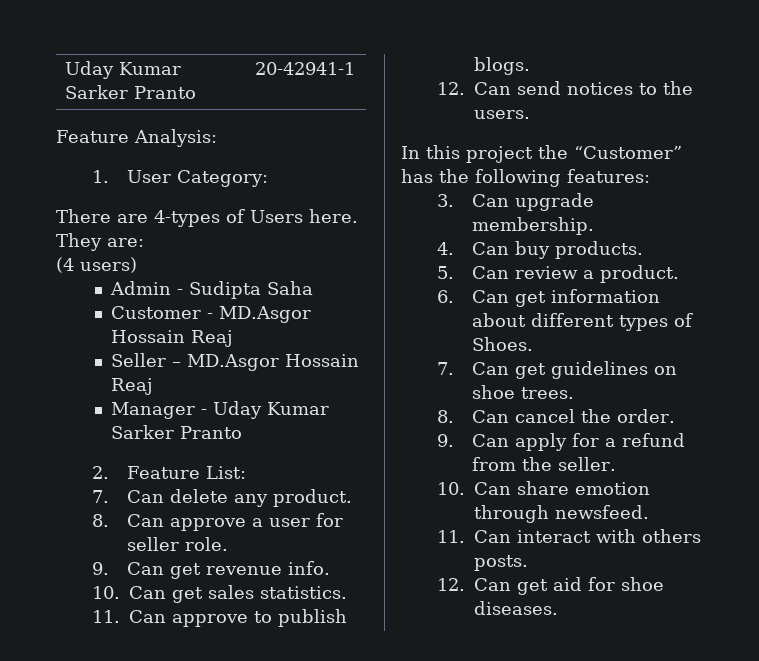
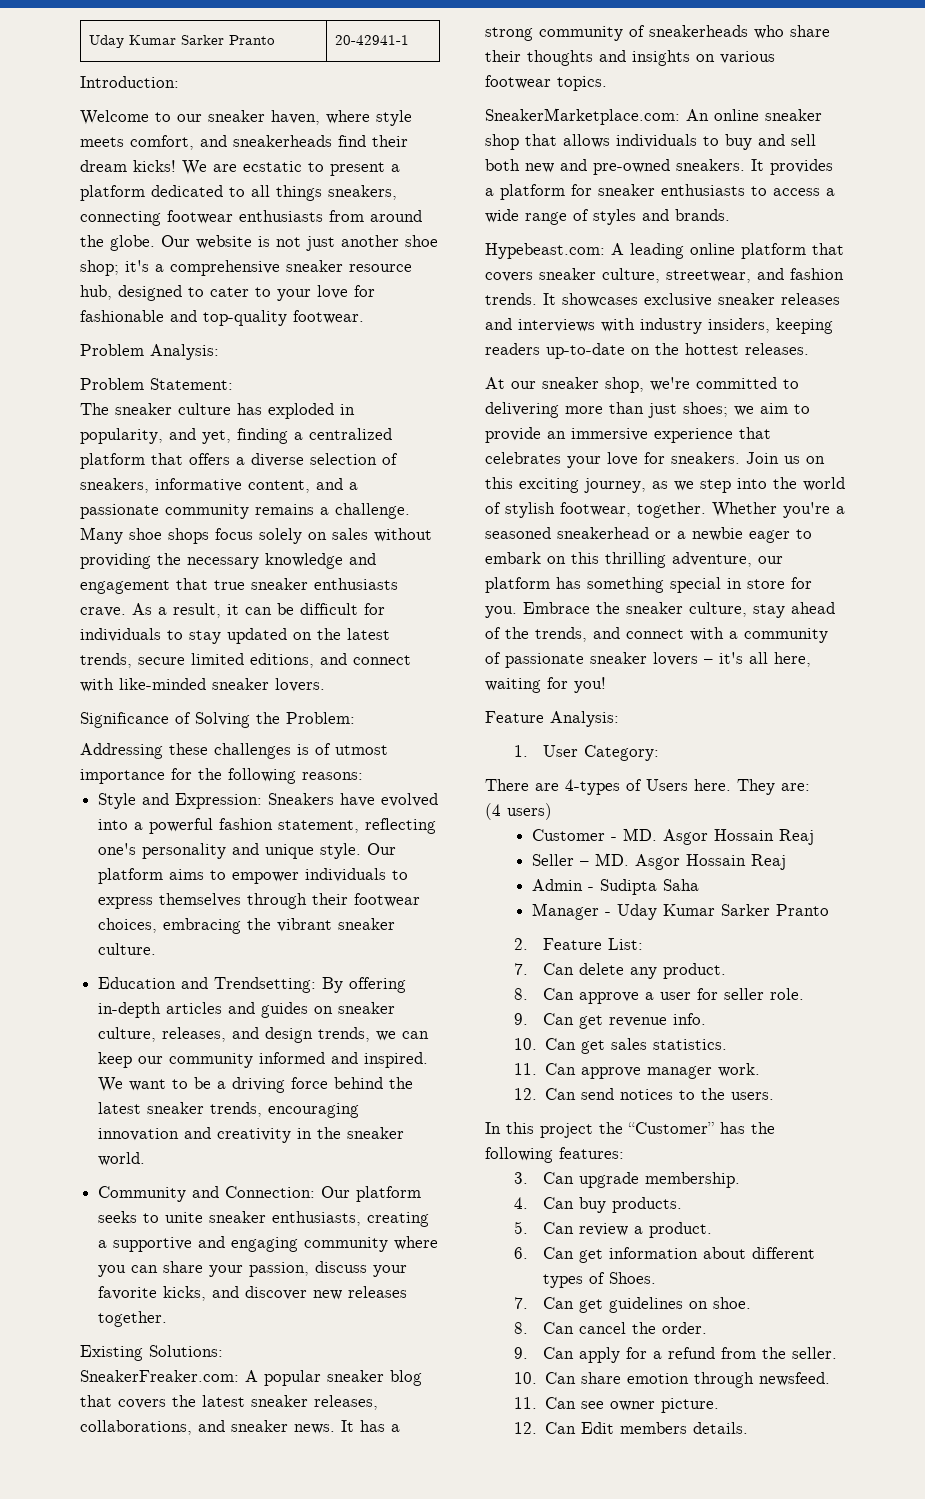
+ Introduction:
+ Welcome to our sneaker haven, where style meets comfort, and sneakerheads find their dream kicks! We are ecstatic to present a platform dedicated to all things sneakers, connecting footwear enthusiasts from around the globe. Our website is not just another shoe shop; it's a comprehensive sneaker resource hub, designed to cater to your love for fashionable and top-quality footwear.
+ Problem Analysis:
+ Problem Statement:
+ The sneaker culture has exploded in popularity, and yet, finding a centralized platform that offers a diverse selection of sneakers, informative content, and a passionate community remains a challenge. Many shoe shops focus solely on sales without providing the necessary knowledge and engagement that true sneaker enthusiasts crave. As a result, it can be difficult for individuals to stay updated on the latest trends, secure limited editions, and connect with like-minded sneaker lovers.
+ Significance of Solving the Problem:
+ Addressing these challenges is of utmost importance for the following reasons:
+ Style and Expression: Sneakers have evolved into a powerful fashion statement, reflecting one's personality and unique style. Our platform aims to empower individuals to express themselves through their footwear choices, embracing the vibrant sneaker culture.
+ Education and Trendsetting: By offering in-depth articles and guides on sneaker culture, releases, and design trends, we can keep our community informed and inspired. We want to be a driving force behind the latest sneaker trends, encouraging innovation and creativity in the sneaker world.
+ Community and Connection: Our platform seeks to unite sneaker enthusiasts, creating a supportive and engaging community where you can share your passion, discuss your favorite kicks, and discover new releases together.
+ Existing Solutions:
+ SneakerFreaker.com: A popular sneaker blog that covers the latest sneaker releases, collaborations, and sneaker news. It has a strong community of sneakerheads who share their thoughts and insights on various footwear topics.
+ SneakerMarketplace.com: An online sneaker shop that allows individuals to buy and sell both new and pre-owned sneakers. It provides a platform for sneaker enthusiasts to access a wide range of styles and brands.
+ Hypebeast.com: A leading online platform that covers sneaker culture, streetwear, and fashion trends. It showcases exclusive sneaker releases and interviews with industry insiders, keeping readers up-to-date on the hottest releases.
+ At our sneaker shop, we're committed to delivering more than just shoes; we aim to provide an immersive experience that celebrates your love for sneakers. Join us on this exciting journey, as we step into the world of stylish footwear, together. Whether you're a seasoned sneakerhead or a newbie eager to embark on this thrilling adventure, our platform has something special in store for you. Embrace the sneaker culture, stay ahead of the trends, and connect with a community of passionate sneaker lovers – it's all here, waiting for you!
- Admin - Sudipta Saha
- Customer - MD.Asgor Hossain Reaj
+ Customer - MD. Asgor Hossain Reaj
- Seller – MD.Asgor Hossain Reaj
+ Seller – MD. Asgor Hossain Reaj
+ Admin - Sudipta Saha
- 11. Can approve to publish blogs.
+ 11. Can approve manager work.
- 7. Can get guidelines on shoe trees.
+ 7. Can get guidelines on shoe.
- 11. Can interact with others posts.
- 12. Can get aid for shoe diseases.
+ 11. Can see owner picture.
+ 12. Can Edit members details.

